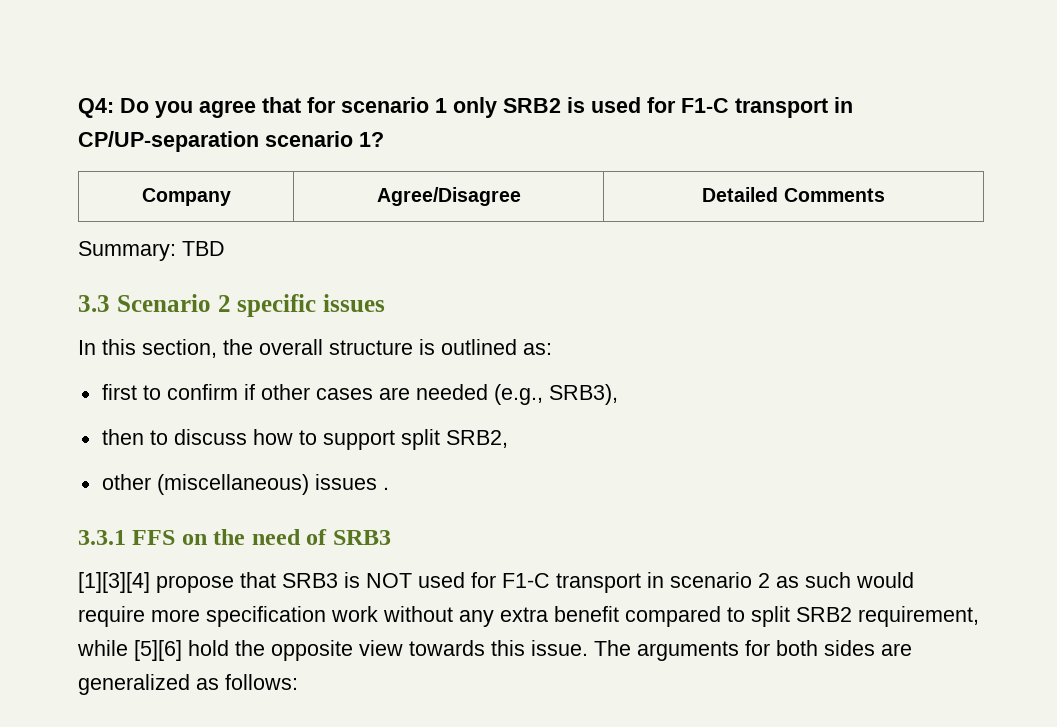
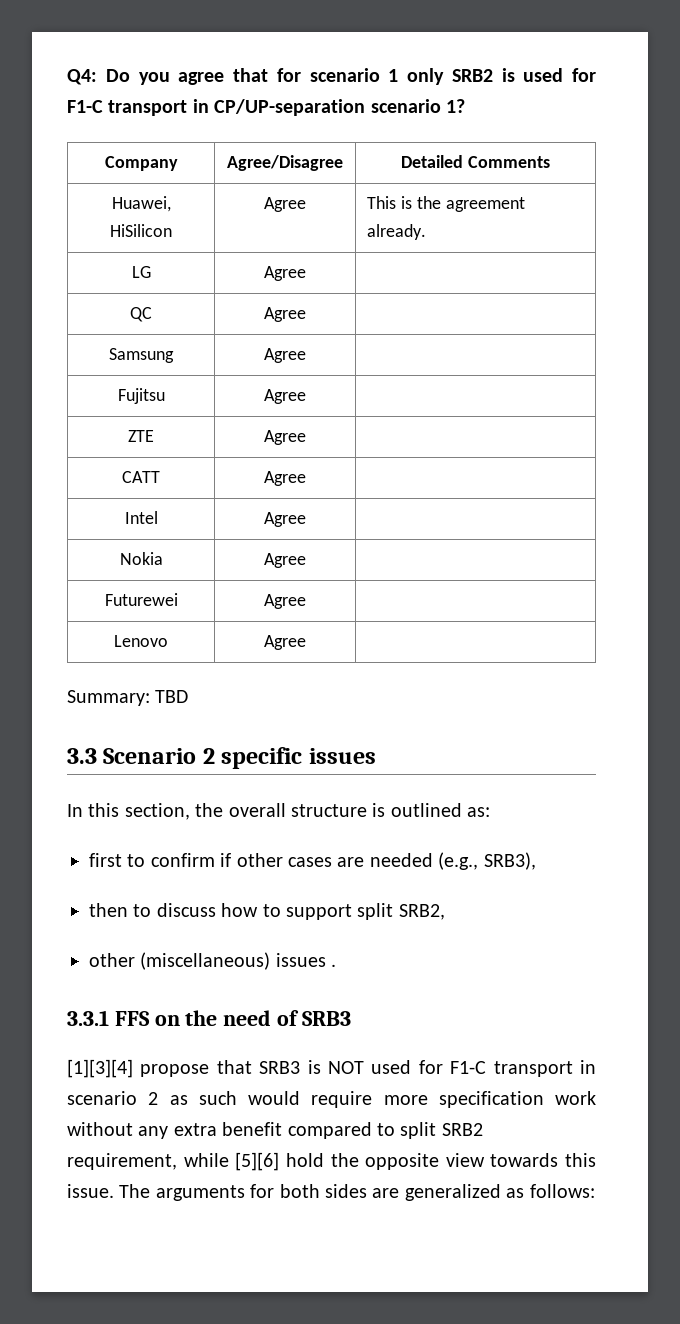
+ Huawei, HiSilicon | Agree | This is the agreement already.
+ LG | Agree |
+ QC | Agree |
+ Samsung | Agree |
+ Fujitsu | Agree |
+ ZTE | Agree |
+ CATT | Agree |
+ Intel | Agree |
+ Nokia | Agree |
+ Futurewei | Agree |
+ Lenovo | Agree |

